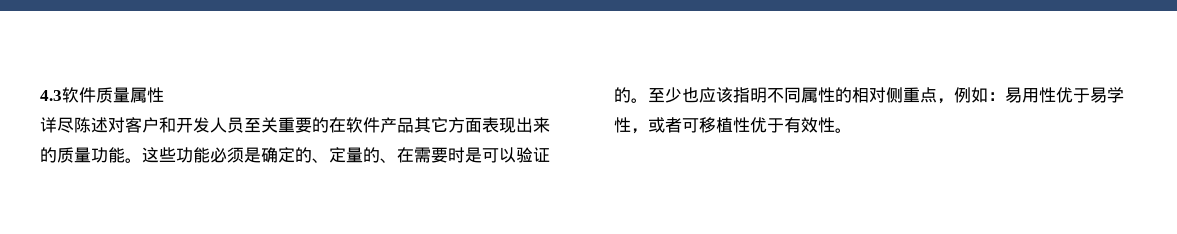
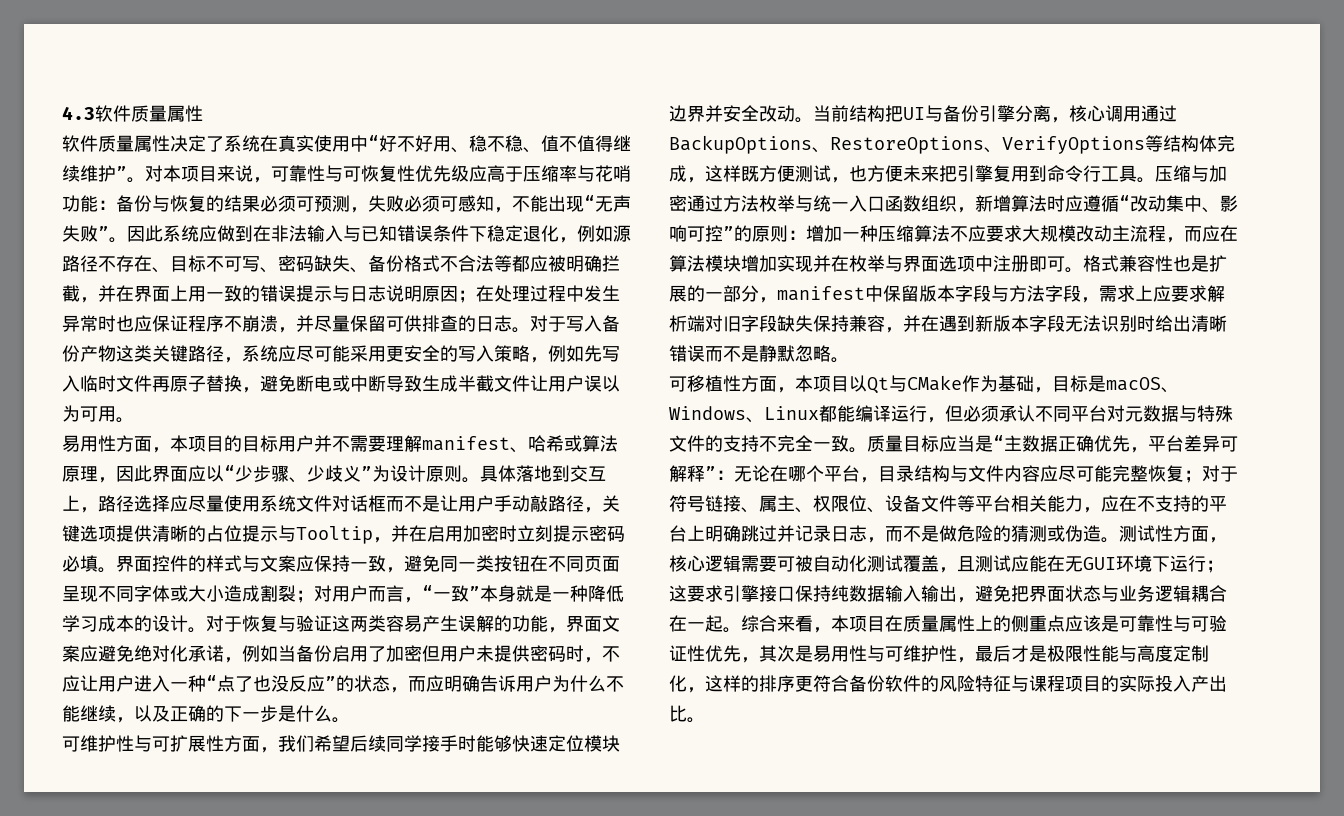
- 详尽陈述对客户和开发人员至关重要的在软件产品其它方面表现出来的质量功能。这些功能必须是确定的、定量的、在需要时是可以验证的。至少也应该指明不同属性的相对侧重点，例如：易用性优于易学性，或者可移植性优于有效性。
+ 软件质量属性决定了系统在真实使用中“好不好用、稳不稳、值不值得继续维护”。对本项目来说，可靠性与可恢复性优先级应高于压缩率与花哨功能：备份与恢复的结果必须可预测，失败必须可感知，不能出现“无声失败”。因此系统应做到在非法输入与已知错误条件下稳定退化，例如源路径不存在、目标不可写、密码缺失、备份格式不合法等都应被明确拦截，并在界面上用一致的错误提示与日志说明原因；在处理过程中发生异常时也应保证程序不崩溃，并尽量保留可供排查的日志。对于写入备份产物这类关键路径，系统应尽可能采用更安全的写入策略，例如先写入临时文件再原子替换，避免断电或中断导致生成半截文件让用户误以为可用。
+ 易用性方面，本项目的目标用户并不需要理解manifest、哈希或算法原理，因此界面应以“少步骤、少歧义”为设计原则。具体落地到交互上，路径选择应尽量使用系统文件对话框而不是让用户手动敲路径，关键选项提供清晰的占位提示与Tooltip，并在启用加密时立刻提示密码必填。界面控件的样式与文案应保持一致，避免同一类按钮在不同页面呈现不同字体或大小造成割裂；对用户而言，“一致”本身就是一种降低学习成本的设计。对于恢复与验证这两类容易产生误解的功能，界面文案应避免绝对化承诺，例如当备份启用了加密但用户未提供密码时，不应让用户进入一种“点了也没反应”的状态，而应明确告诉用户为什么不能继续，以及正确的下一步是什么。
+ 可维护性与可扩展性方面，我们希望后续同学接手时能够快速定位模块边界并安全改动。当前结构把UI与备份引擎分离，核心调用通过BackupOptions、RestoreOptions、VerifyOptions等结构体完成，这样既方便测试，也方便未来把引擎复用到命令行工具。压缩与加密通过方法枚举与统一入口函数组织，新增算法时应遵循“改动集中、影响可控”的原则：增加一种压缩算法不应要求大规模改动主流程，而应在算法模块增加实现并在枚举与界面选项中注册即可。格式兼容性也是扩展的一部分，manifest中保留版本字段与方法字段，需求上应要求解析端对旧字段缺失保持兼容，并在遇到新版本字段无法识别时给出清晰错误而不是静默忽略。
+ 可移植性方面，本项目以Qt与CMake作为基础，目标是macOS、Windows、Linux都能编译运行，但必须承认不同平台对元数据与特殊文件的支持不完全一致。质量目标应当是“主数据正确优先，平台差异可解释”：无论在哪个平台，目录结构与文件内容应尽可能完整恢复；对于符号链接、属主、权限位、设备文件等平台相关能力，应在不支持的平台上明确跳过并记录日志，而不是做危险的猜测或伪造。测试性方面，核心逻辑需要可被自动化测试覆盖，且测试应能在无GUI环境下运行；这要求引擎接口保持纯数据输入输出，避免把界面状态与业务逻辑耦合在一起。综合来看，本项目在质量属性上的侧重点应该是可靠性与可验证性优先，其次是易用性与可维护性，最后才是极限性能与高度定制化，这样的排序更符合备份软件的风险特征与课程项目的实际投入产出比。

